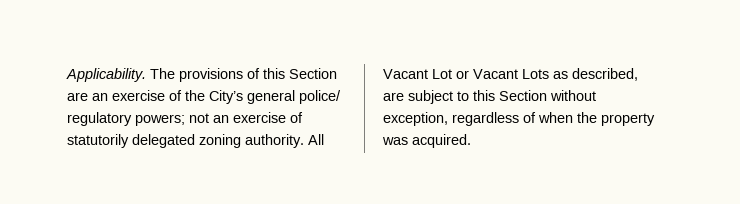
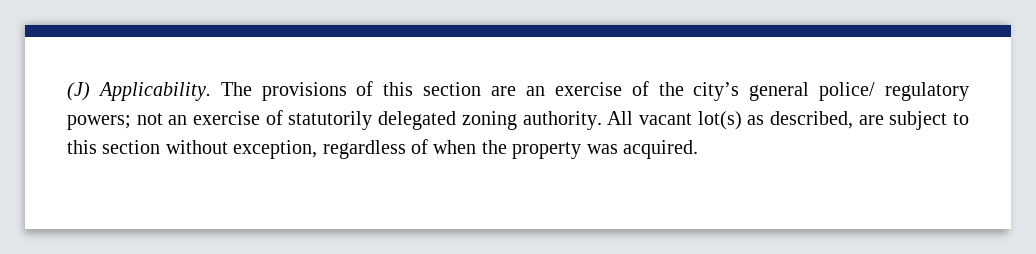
- Applicability.
+ (J) Applicability.
- The provisions of this Section are an exercise of the City’s general police/ regulatory powers; not an exercise of statutorily delegated zoning authority.
+ The provisions of this section are an exercise of the city’s general police/ regulatory powers; not an exercise of statutorily delegated zoning authority.
- All Vacant Lot or Vacant Lots as described, are subject to this Section without exception, regardless of when the property was acquired.
+ All vacant lot(s) as described, are subject to this section without exception, regardless of when the property was acquired.

